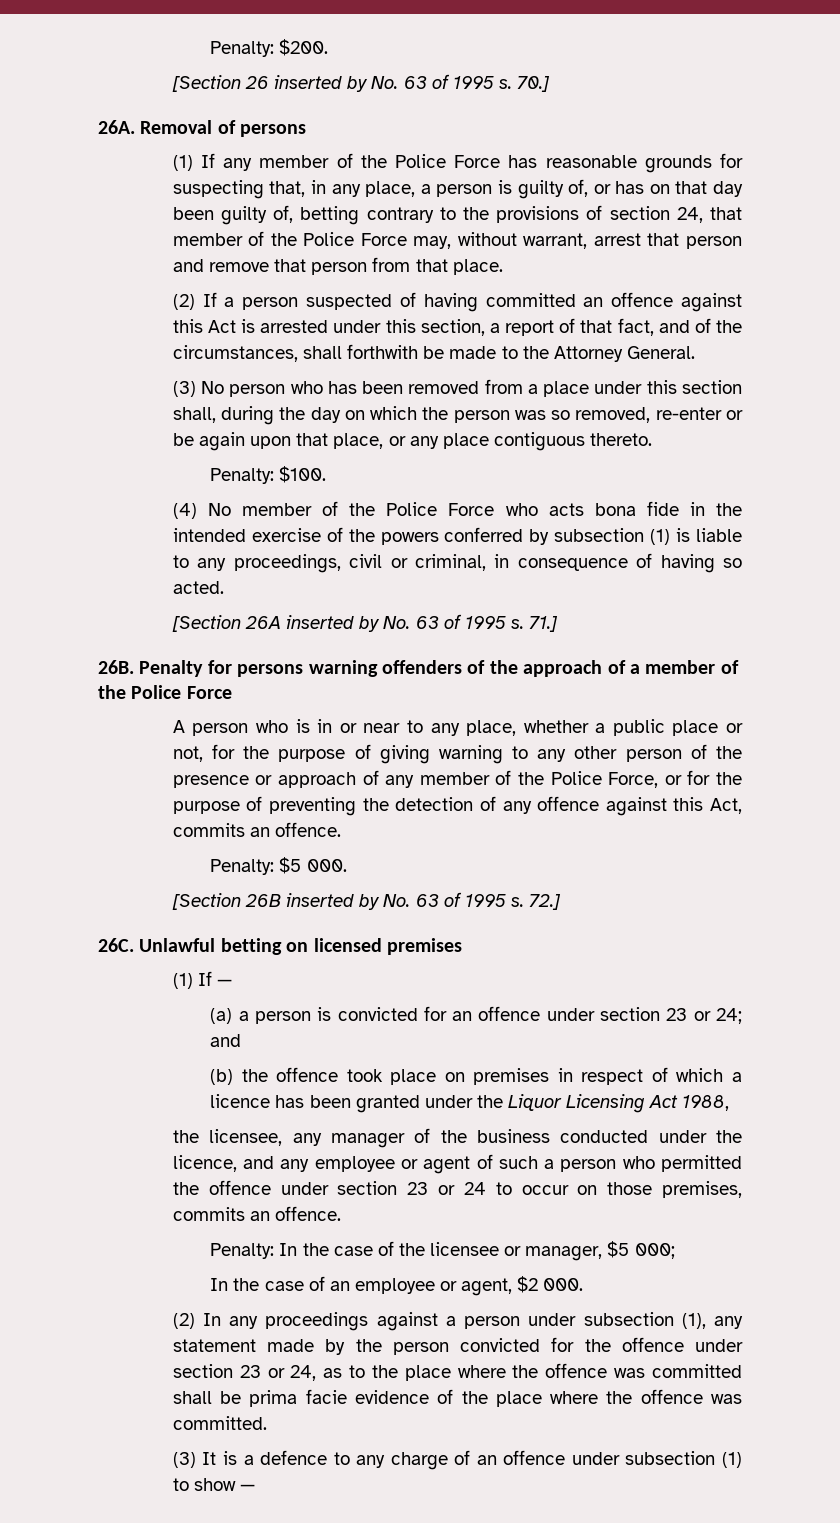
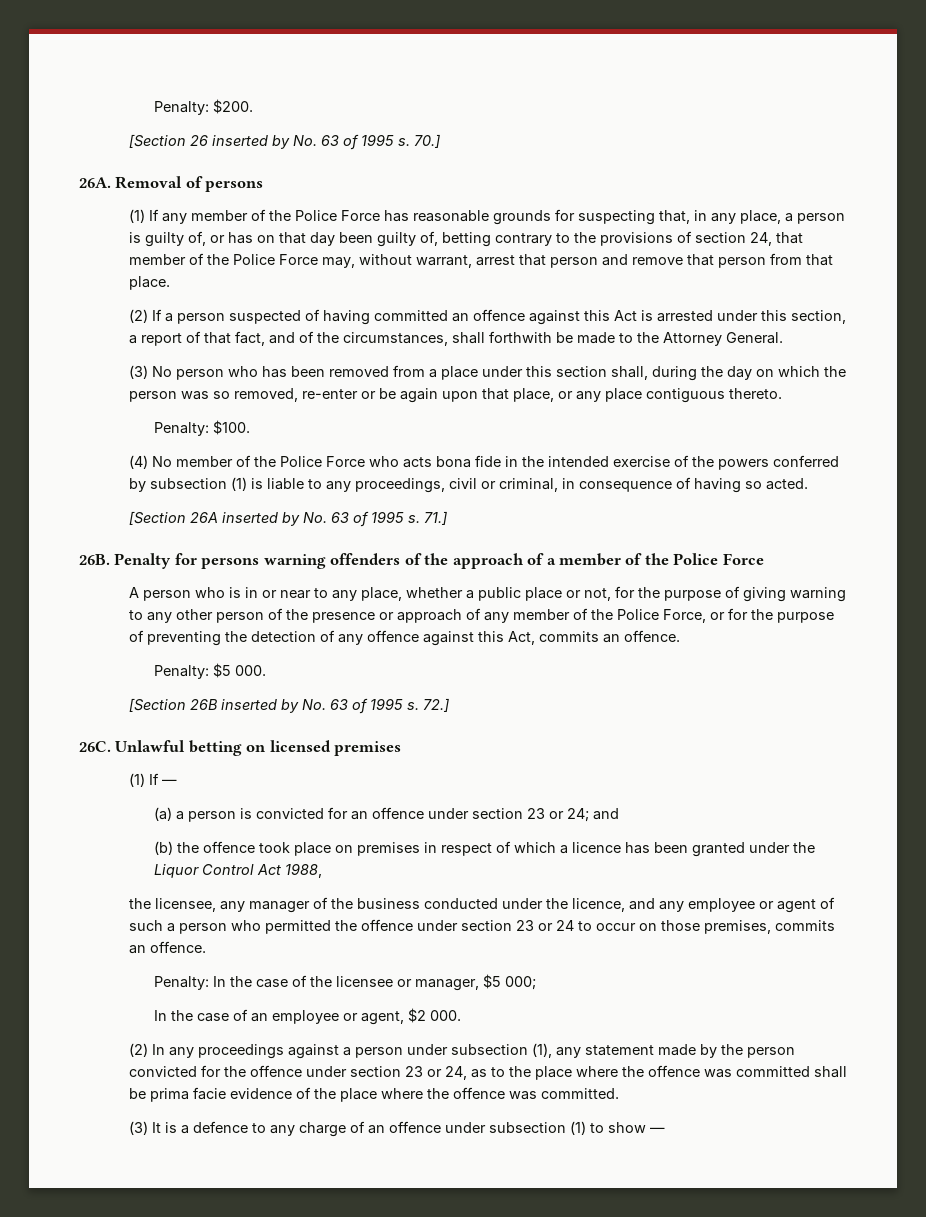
- (b) the offence took place on premises in respect of which a licence has been granted under the Liquor Licensing Act 1988,
+ (b) the offence took place on premises in respect of which a licence has been granted under the Liquor Control Act 1988,

